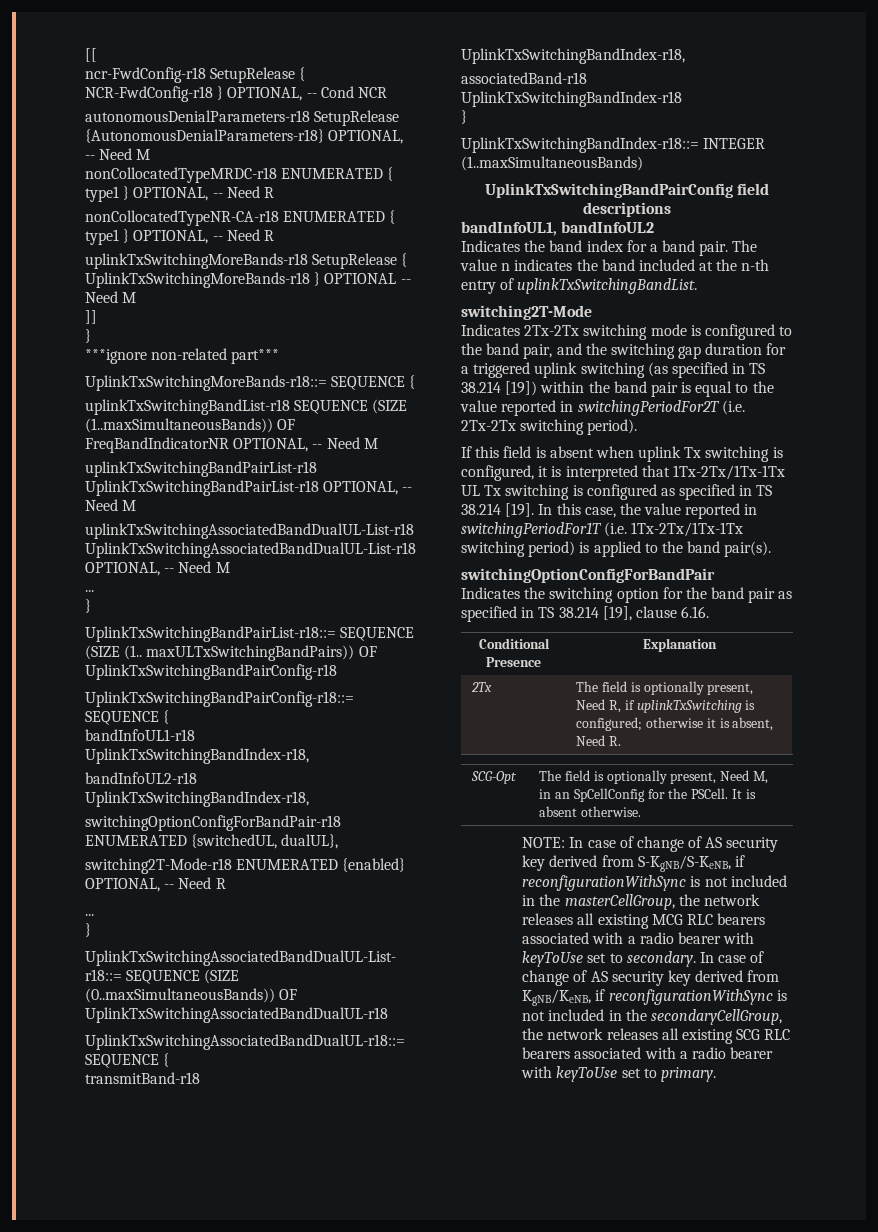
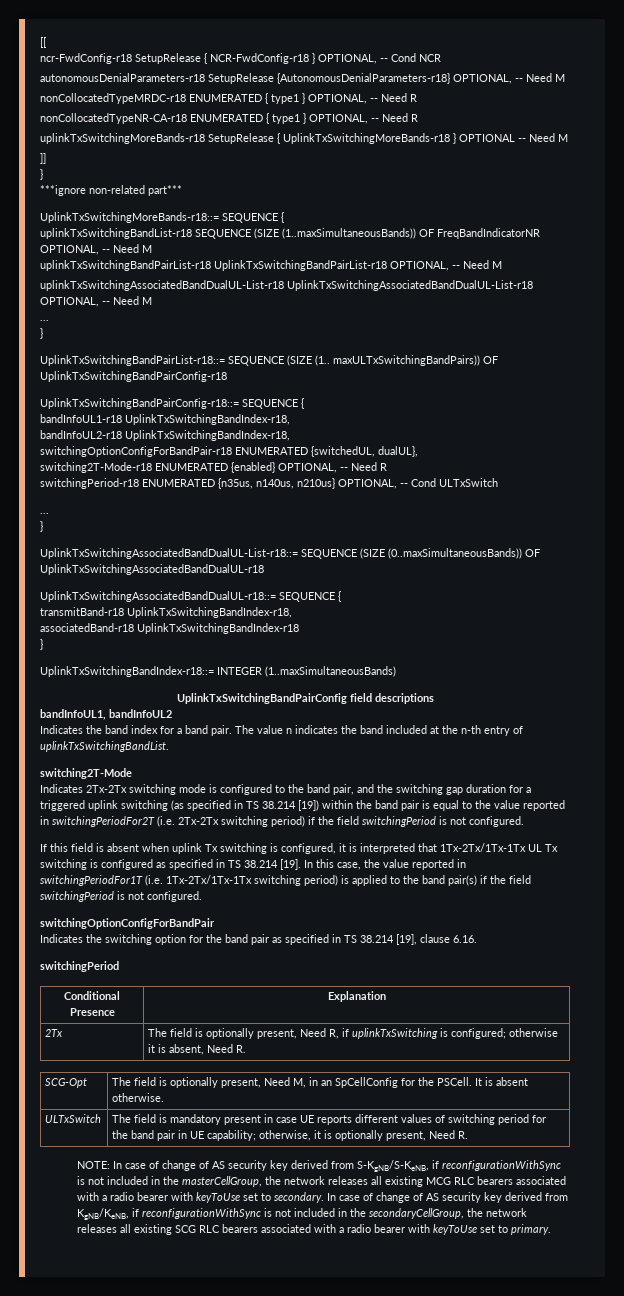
+ switchingPeriod-r18 ENUMERATED {n35us, n140us, n210us} OPTIONAL, -- Cond ULTxSwitch
- Indicates 2Tx-2Tx switching mode is configured to the band pair, and the switching gap duration for a triggered uplink switching (as specified in TS 38.214 [19]) within the band pair is equal to the value reported in switchingPeriodFor2T (i.e. 2Tx-2Tx switching period).
+ Indicates 2Tx-2Tx switching mode is configured to the band pair, and the switching gap duration for a triggered uplink switching (as specified in TS 38.214 [19]) within the band pair is equal to the value reported in switchingPeriodFor2T (i.e. 2Tx-2Tx switching period) if the field switchingPeriod is not configured.
- In this case, the value reported in switchingPeriodFor1T (i.e. 1Tx-2Tx/1Tx-1Tx switching period) is applied to the band pair(s).
+ In this case, the value reported in switchingPeriodFor1T (i.e. 1Tx-2Tx/1Tx-1Tx switching period) is applied to the band pair(s) if the field switchingPeriod is not configured.
  Indicates the switching option for the band pair as specified in TS 38.214 [19], clause 6.16.
+ switchingPeriod
+ ULTxSwitch | The field is mandatory present in case UE reports different values of switching period for the band pair in UE capability; otherwise, it is optionally present, Need R.

